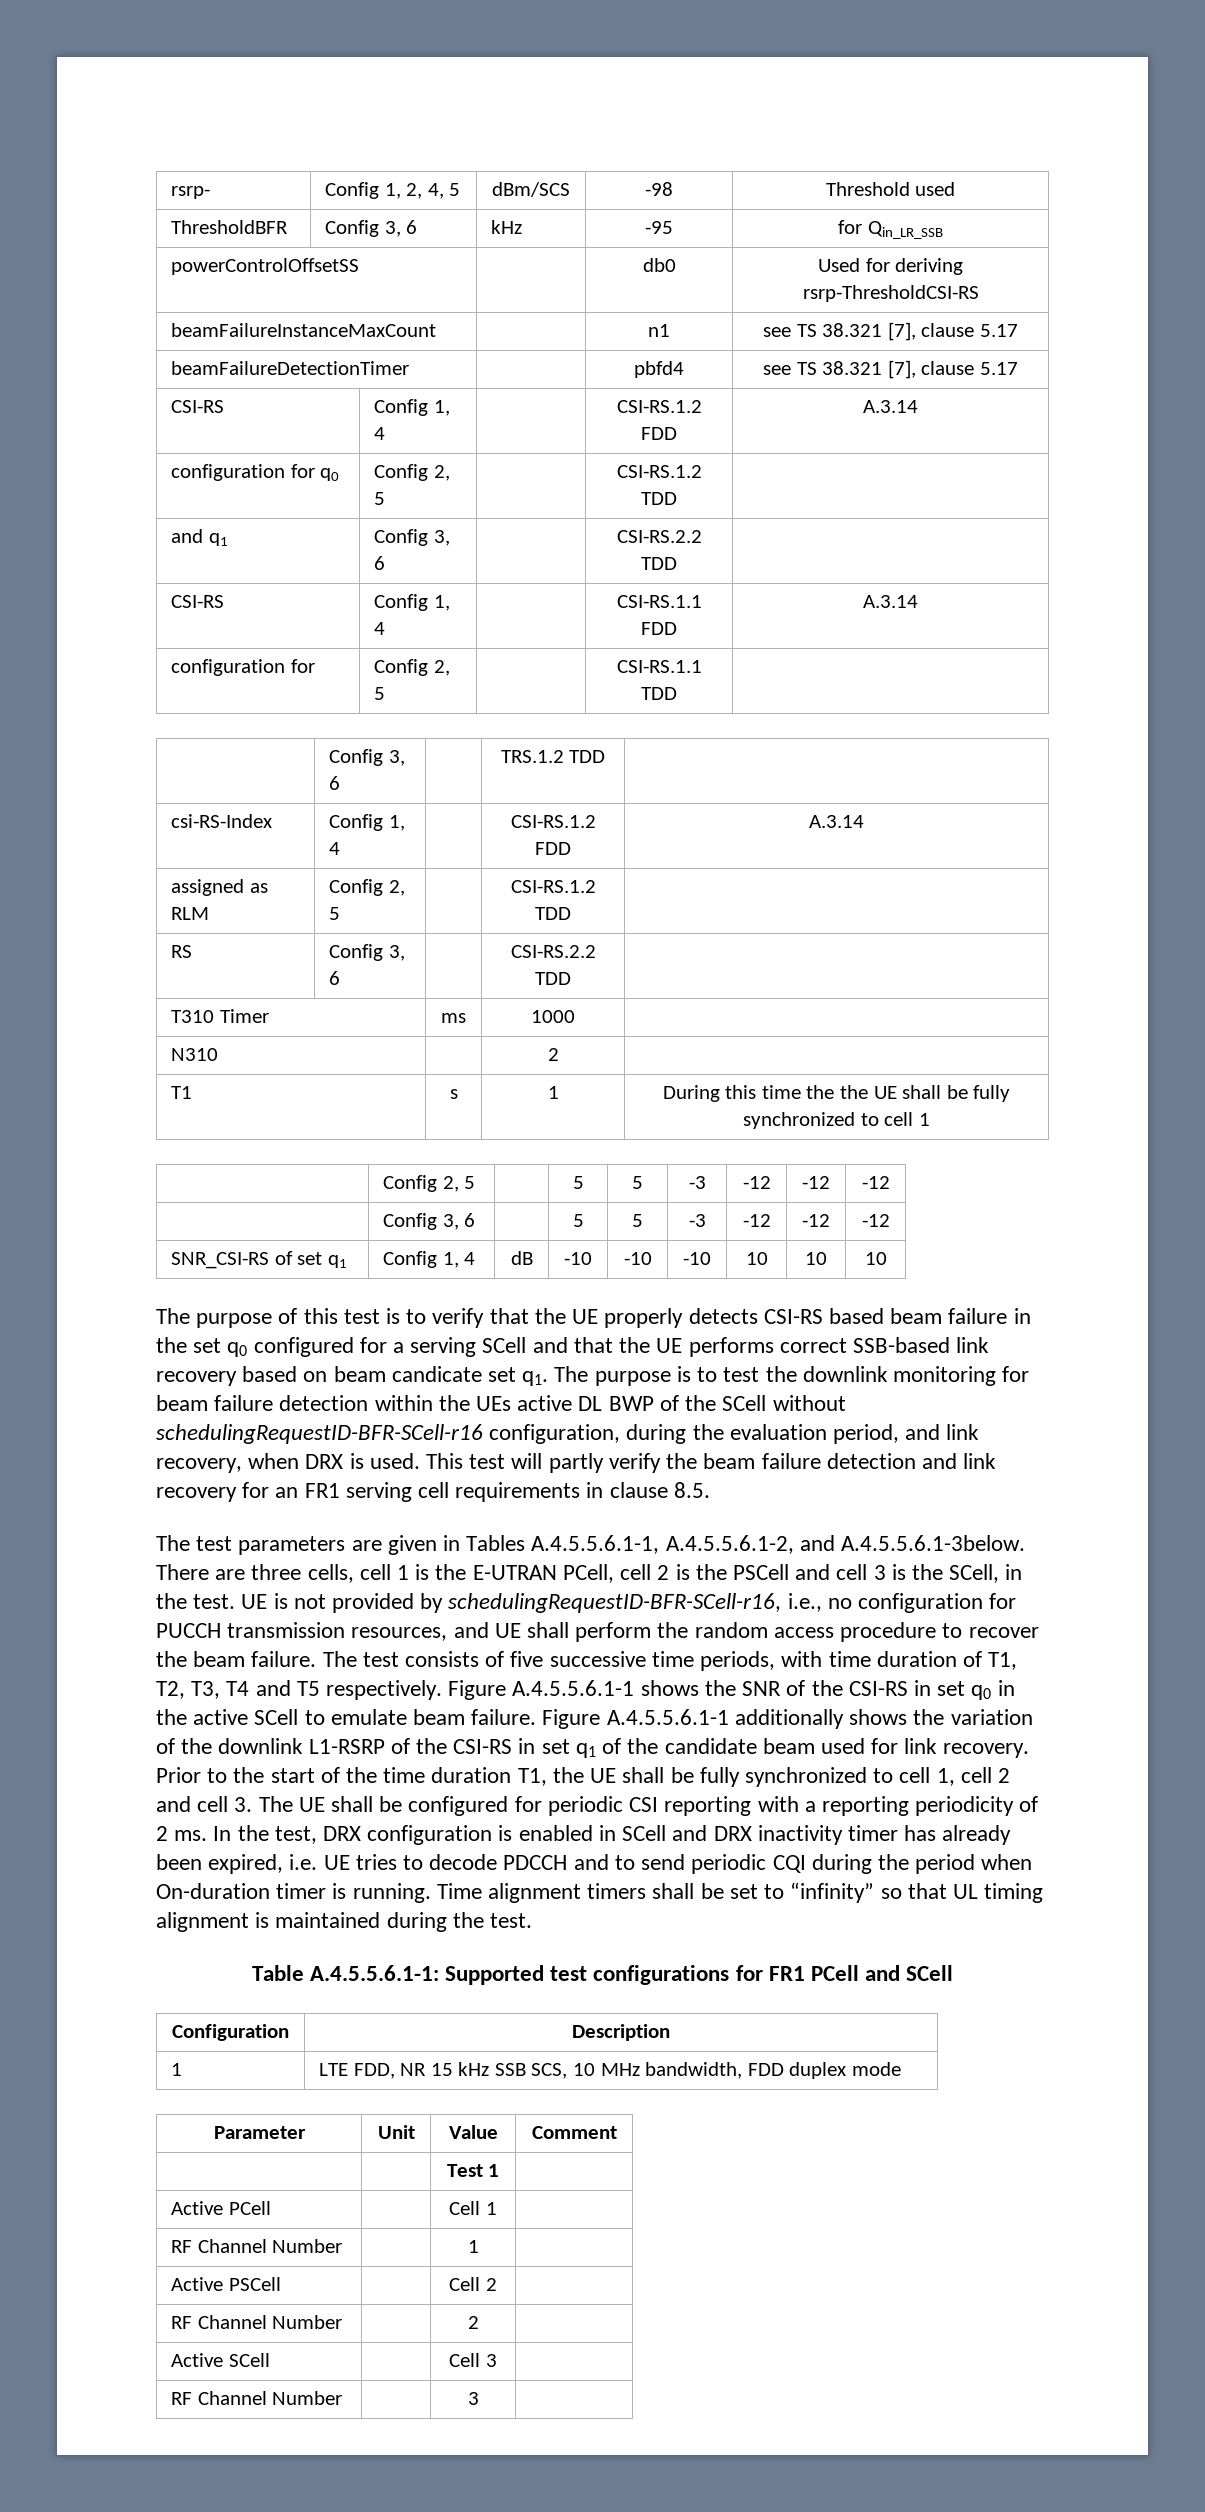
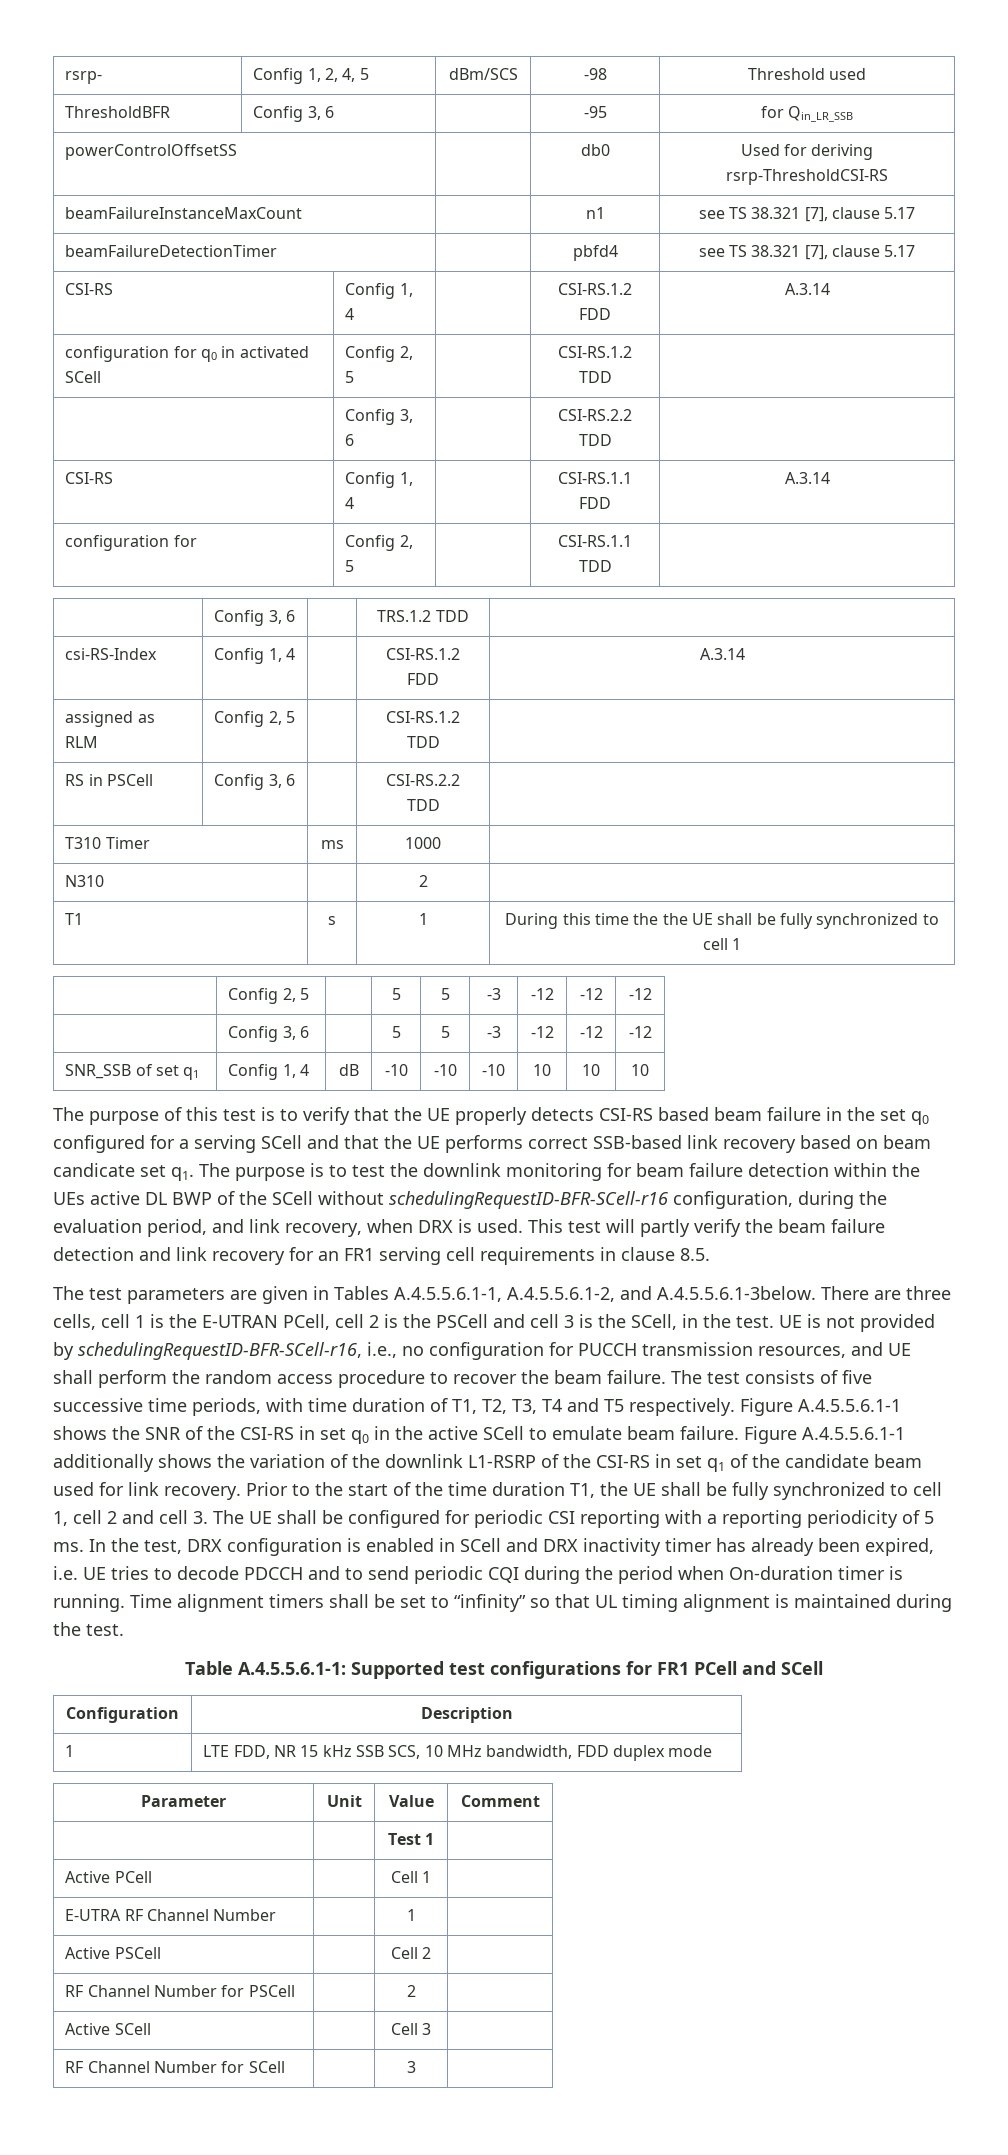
- ThresholdBFR | Config 3, 6 | kHz | -95 | for Qin_LR_SSB
+ ThresholdBFR | Config 3, 6 | | -95 | for Qin_LR_SSB
- configuration for q0 | Config 2, 5 | | CSI-RS.1.2 TDD |
- and q1 | Config 3, 6 | | CSI-RS.2.2 TDD |
+ configuration for q0 in activated SCell | Config 2, 5 | | CSI-RS.1.2 TDD |
+ | Config 3, 6 | | CSI-RS.2.2 TDD |
- RS | Config 3, 6 | | CSI-RS.2.2 TDD |
+ RS in PSCell | Config 3, 6 | | CSI-RS.2.2 TDD |
- SNR_CSI-RS of set q1 | Config 1, 4 | dB | -10 | -10 | -10 | 10 | 10 | 10
+ SNR_SSB of set q1 | Config 1, 4 | dB | -10 | -10 | -10 | 10 | 10 | 10
- Prior to the start of the time duration T1, the UE shall be fully synchronized to cell 1, cell 2 and cell 3. The UE shall be configured for periodic CSI reporting with a reporting periodicity of 2 ms.
+ Prior to the start of the time duration T1, the UE shall be fully synchronized to cell 1, cell 2 and cell 3. The UE shall be configured for periodic CSI reporting with a reporting periodicity of 5 ms.
- RF Channel Number | | 1 |
+ E-UTRA RF Channel Number | | 1 |
- RF Channel Number | | 2 |
+ RF Channel Number for PSCell | | 2 |
- RF Channel Number | | 3 |
+ RF Channel Number for SCell | | 3 |

